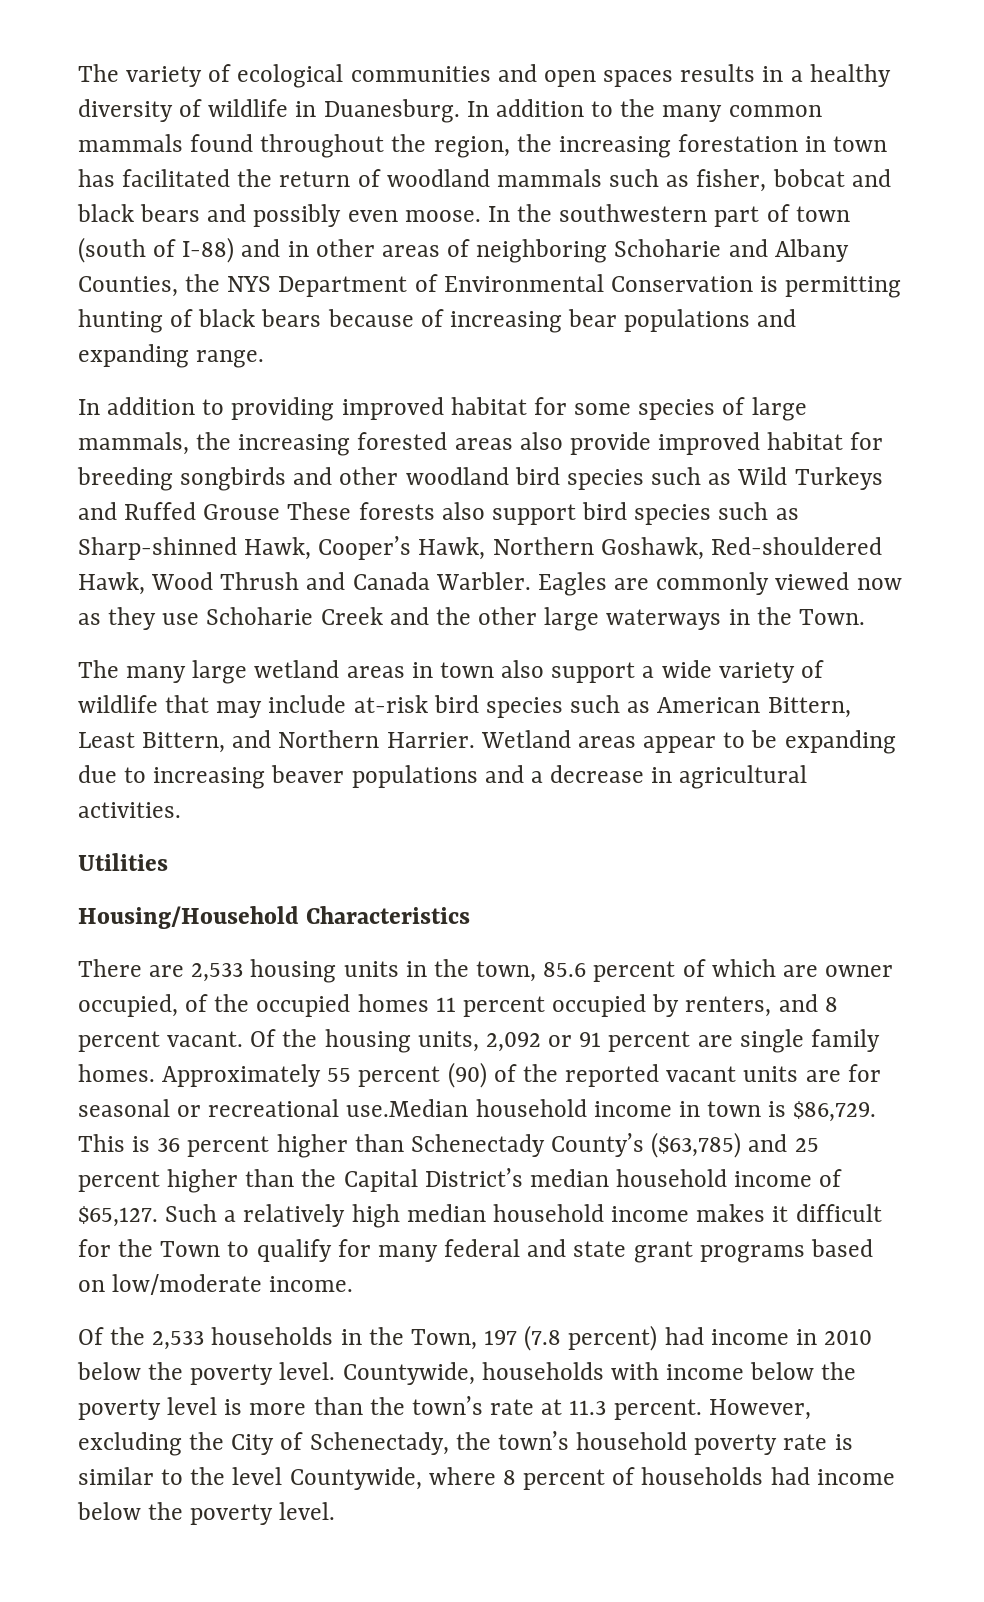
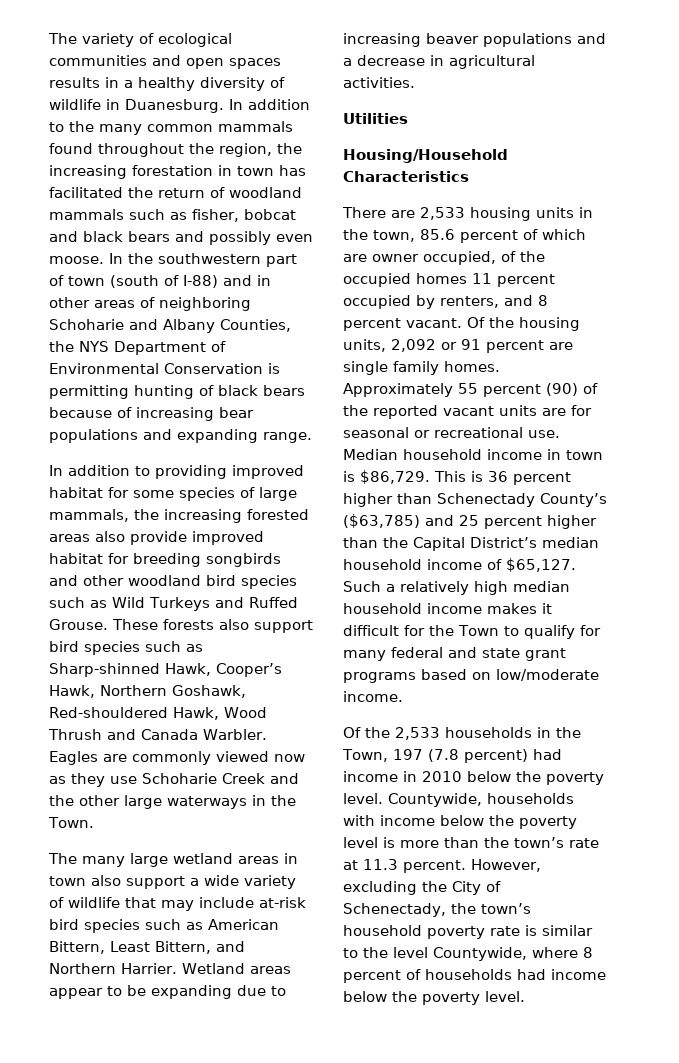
- In addition to providing improved habitat for some species of large mammals, the increasing forested areas also provide improved habitat for breeding songbirds and other woodland bird species such as Wild Turkeys and Ruffed Grouse These forests also support bird species such as Sharp-shinned Hawk, Cooper’s Hawk, Northern Goshawk, Red-shouldered Hawk, Wood Thrush and Canada Warbler.
+ In addition to providing improved habitat for some species of large mammals, the increasing forested areas also provide improved habitat for breeding songbirds and other woodland bird species such as Wild Turkeys and Ruffed Grouse. These forests also support bird species such as Sharp-shinned Hawk, Cooper’s Hawk, Northern Goshawk, Red-shouldered Hawk, Wood Thrush and Canada Warbler.
- Approximately 55 percent (90) of the reported vacant units are for seasonal or recreational use.Median household income in town is $86,729.
+ Approximately 55 percent (90) of the reported vacant units are for seasonal or recreational use. Median household income in town is $86,729.

